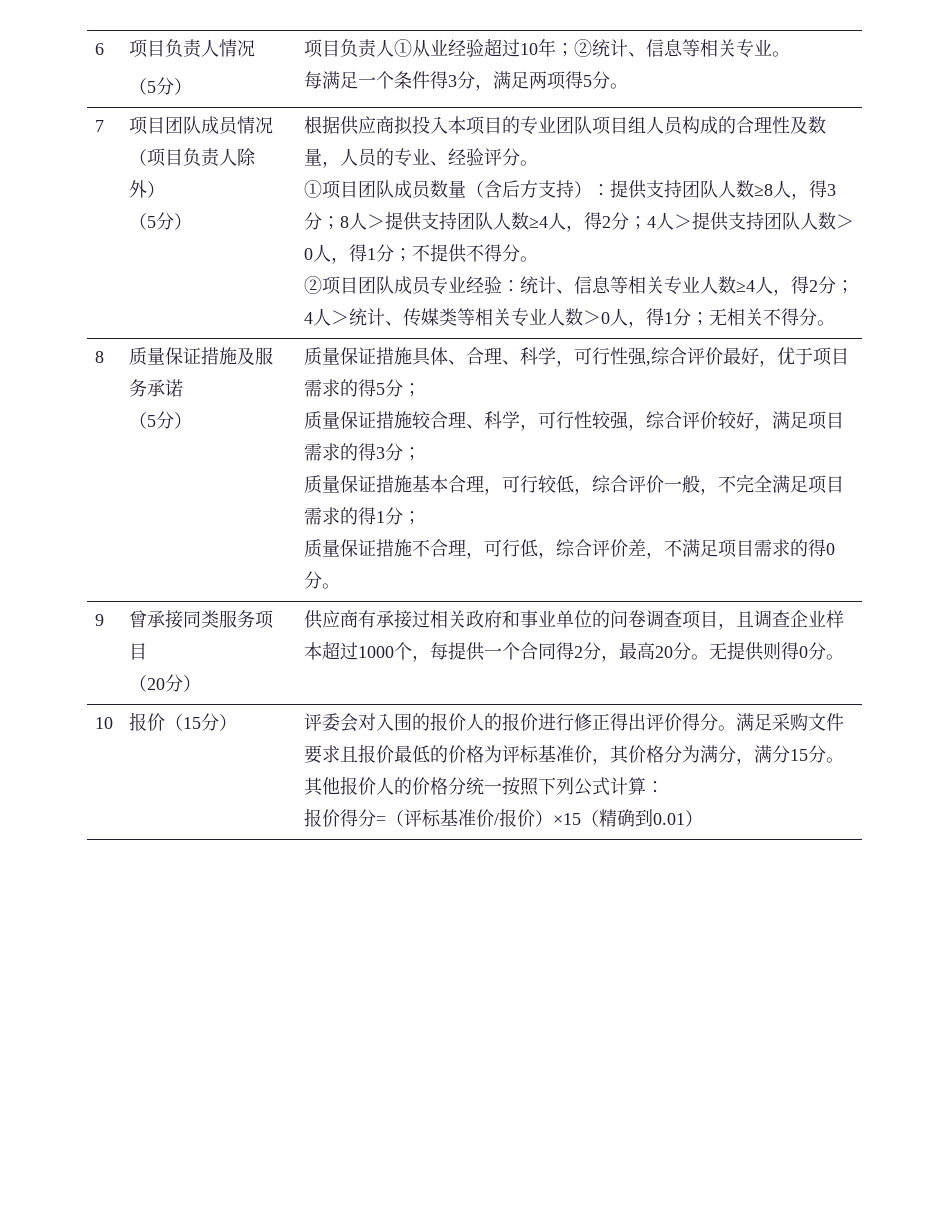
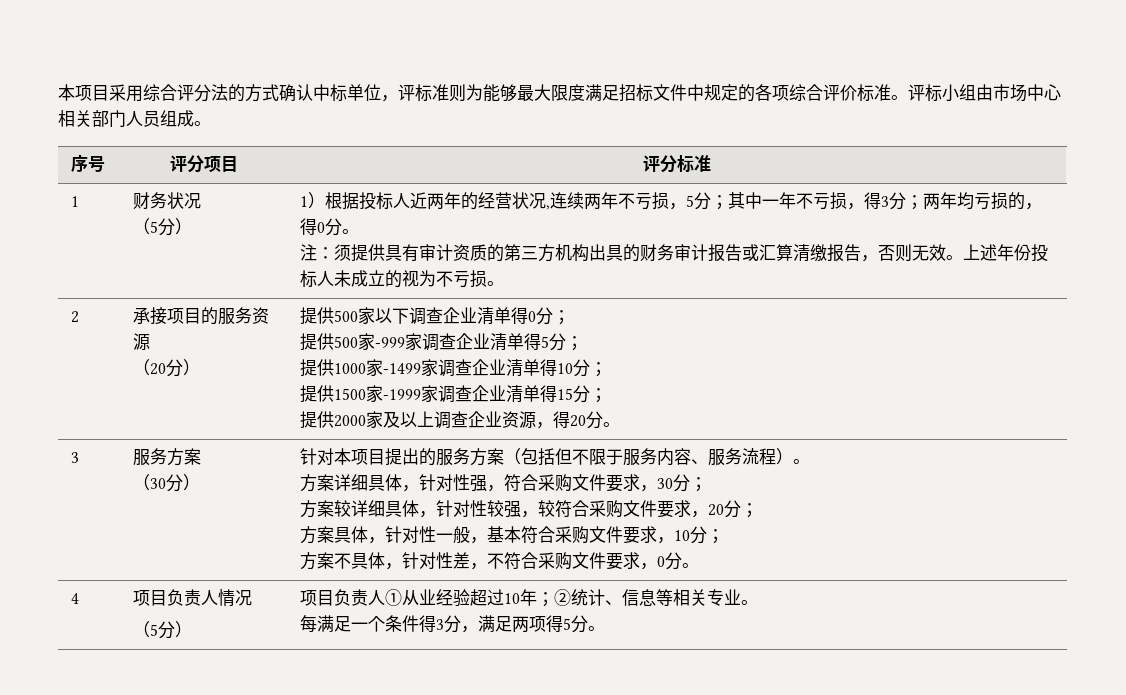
- 6 | 项目负责人情况
+ 本项目采用综合评分法的方式确认中标单位，评标准则为能够最大限度满足招标文件中规定的各项综合评价标准。评标小组由市场中心相关部门人员组成。
+ 序号 | 评分项目 | 评分标准
+ 1 | 财务状况
+ （5分） | 1）根据投标人近两年的经营状况,连续两年不亏损，5分；其中一年不亏损，得3分；两年均亏损的，得0分。
+ 注：须提供具有审计资质的第三方机构出具的财务审计报告或汇算清缴报告，否则无效。上述年份投标人未成立的视为不亏损。
+ 2 | 承接项目的服务资源
+ （20分） | 提供500家以下调查企业清单得0分；
+ 提供500家-999家调查企业清单得5分；
+ 提供1000家-1499家调查企业清单得10分；
+ 提供1500家-1999家调查企业清单得15分；
+ 提供2000家及以上调查企业资源，得20分。
+ 3 | 服务方案
+ （30分） | 针对本项目提出的服务方案（包括但不限于服务内容、服务流程）。
+ 方案详细具体，针对性强，符合采购文件要求，30分；
+ 方案较详细具体，针对性较强，较符合采购文件要求，20分；
+ 方案具体，针对性一般，基本符合采购文件要求，10分；
+ 方案不具体，针对性差，不符合采购文件要求，0分。
+ 4 | 项目负责人情况
- 7 | 项目团队成员情况（项目负责人除外）
- （5分） | 根据供应商拟投入本项目的专业团队项目组人员构成的合理性及数量，人员的专业、经验评分。
- ①项目团队成员数量（含后方支持）：提供支持团队人数≥8人，得3分；8人＞提供支持团队人数≥4人，得2分；4人＞提供支持团队人数＞0人，得1分；不提供不得分。
- ②项目团队成员专业经验：统计、信息等相关专业人数≥4人，得2分；4人＞统计、传媒类等相关专业人数＞0人，得1分；无相关不得分。
- 8 | 质量保证措施及服务承诺
- （5分） | 质量保证措施具体、合理、科学，可行性强,综合评价最好，优于项目需求的得5分；
- 质量保证措施较合理、科学，可行性较强，综合评价较好，满足项目需求的得3分；
- 质量保证措施基本合理，可行较低，综合评价一般，不完全满足项目需求的得1分；
- 质量保证措施不合理，可行低，综合评价差，不满足项目需求的得0分。
- 9 | 曾承接同类服务项目
- （20分） | 供应商有承接过相关政府和事业单位的问卷调查项目，且调查企业样本超过1000个，每提供一个合同得2分，最高20分。无提供则得0分。
- 10 | 报价（15分） | 评委会对入围的报价人的报价进行修正得出评价得分。满足采购文件要求且报价最低的价格为评标基准价，其价格分为满分，满分15分。其他报价人的价格分统一按照下列公式计算：
- 报价得分=（评标基准价/报价）×15（精确到0.01）

